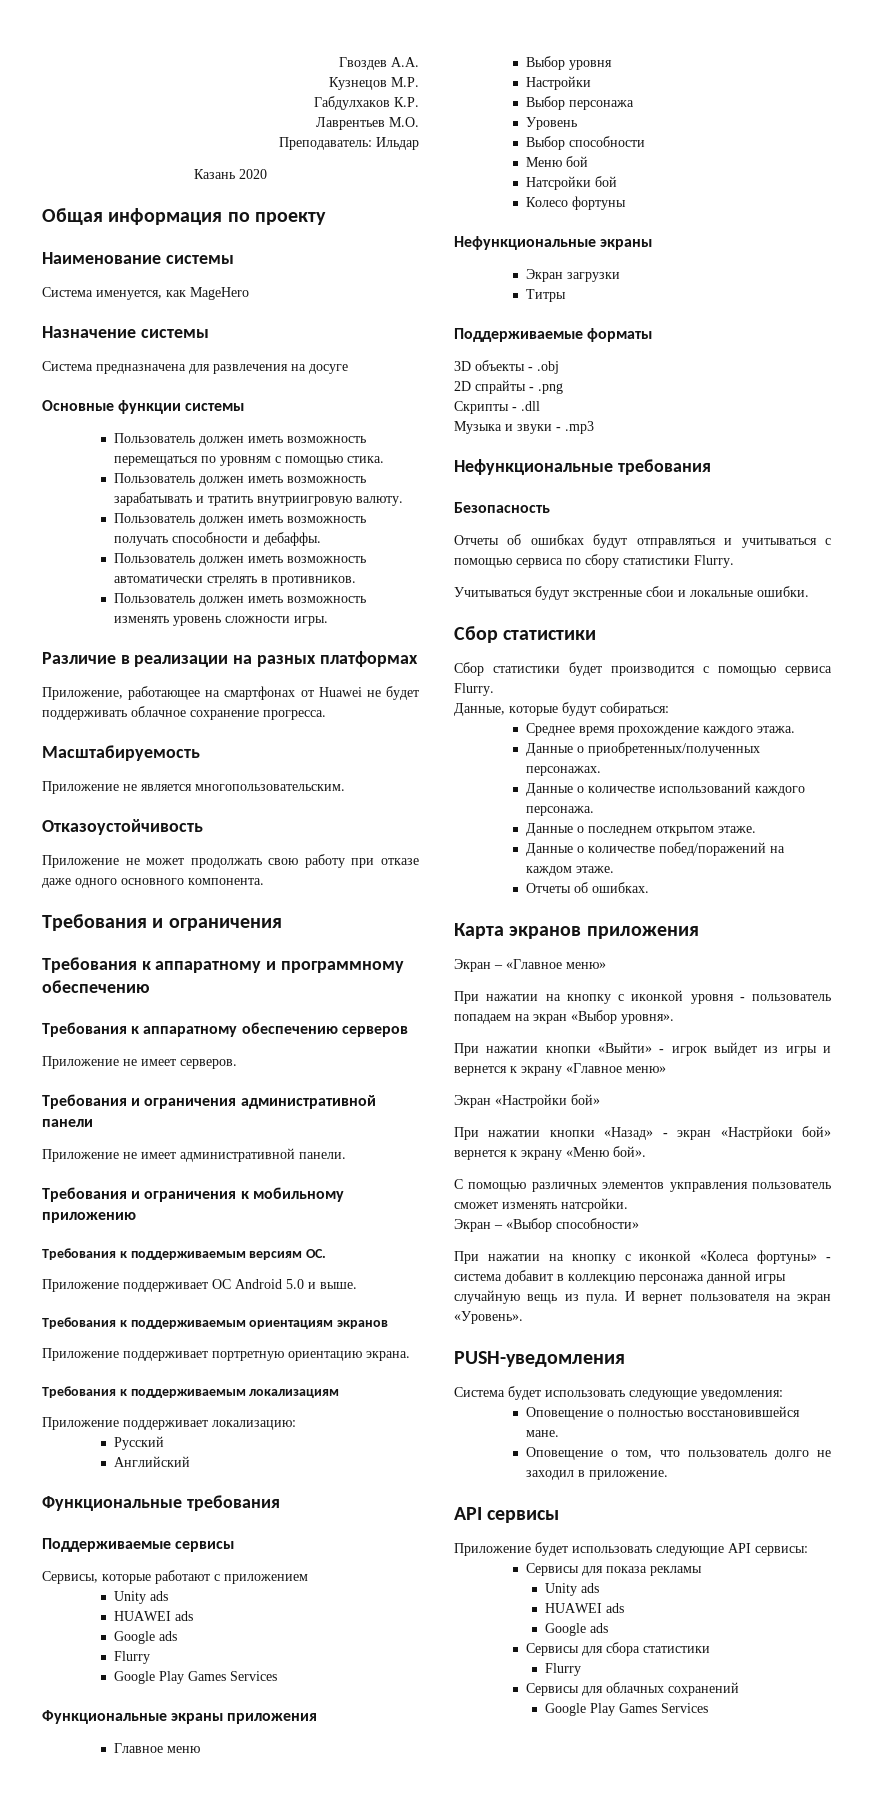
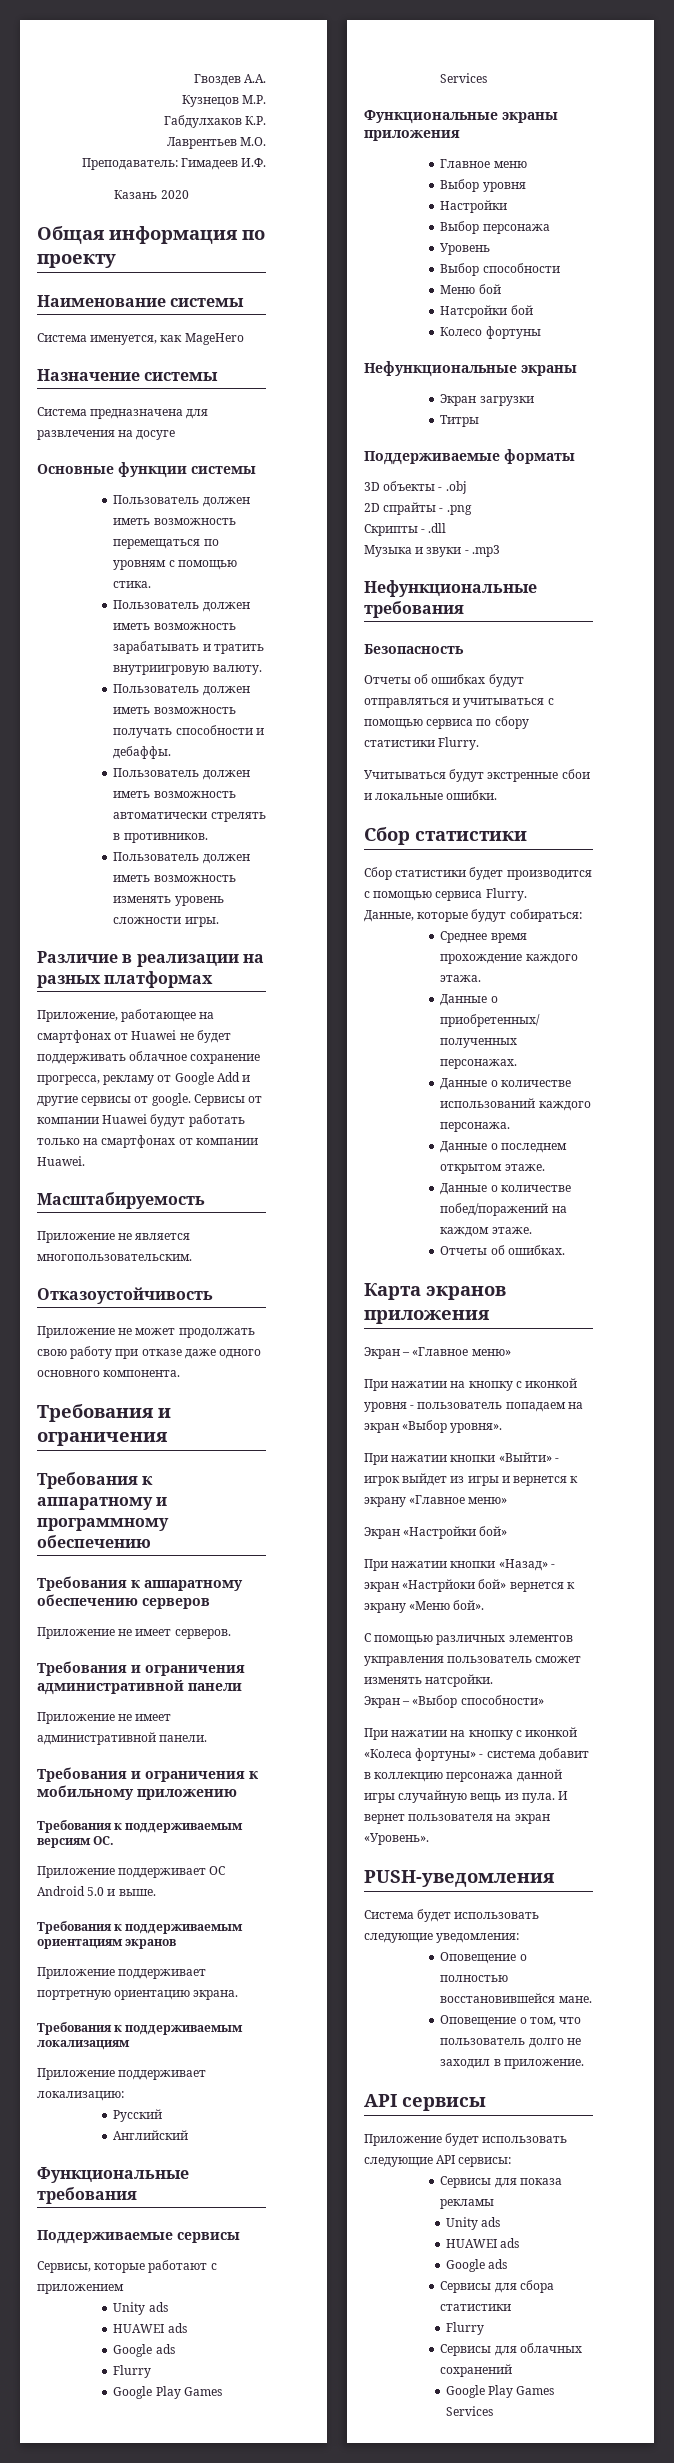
- Преподаватель: Ильдар
+ Преподаватель: Гимадеев И.Ф.
- Приложение, работающее на смартфонах от Huawei не будет поддерживать облачное сохранение прогресса.
+ Приложение, работающее на смартфонах от Huawei не будет поддерживать облачное сохранение прогресса, рекламу от Google Add и другие сервисы от google. Сервисы от компании Huawei будут работать только на смартфонах от компании Huawei.

